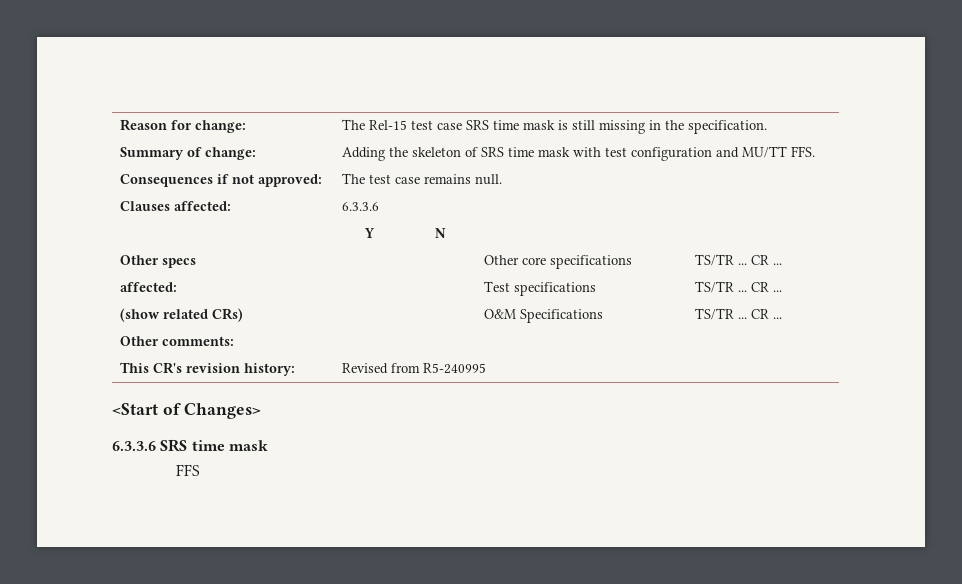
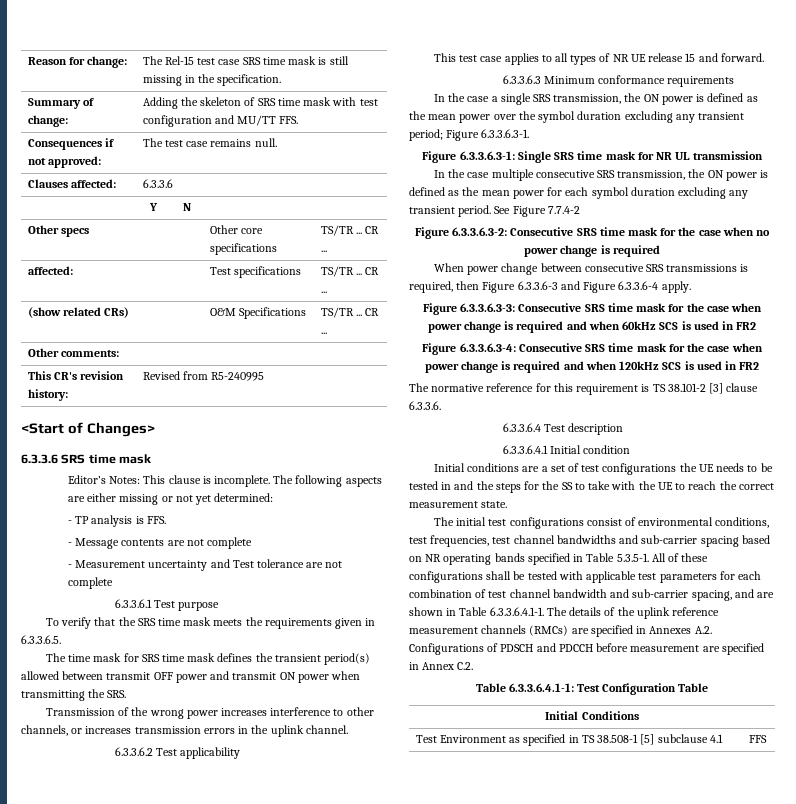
- FFS
+ Editor’s Notes: This clause is incomplete. The following aspects are either missing or not yet determined:
+ - TP analysis is FFS.
+ - Message contents are not complete
+ - Measurement uncertainty and Test tolerance are not complete
+ 6.3.3.6.1 Test purpose
+ To verify that the SRS time mask meets the requirements given in 6.3.3.6.5.
+ The time mask for SRS time mask defines the transient period(s) allowed between transmit OFF power and transmit ON power when transmitting the SRS.
+ Transmission of the wrong power increases interference to other channels, or increases transmission errors in the uplink channel.
+ 6.3.3.6.2 Test applicability
+ This test case applies to all types of NR UE release 15 and forward.
+ 6.3.3.6.3 Minimum conformance requirements
+ In the case a single SRS transmission, the ON power is defined as the mean power over the symbol duration excluding any transient period; Figure 6.3.3.6.3-1.
+ Figure 6.3.3.6.3-1: Single SRS time mask for NR UL transmission
+ In the case multiple consecutive SRS transmission, the ON power is defined as the mean power for each symbol duration excluding any transient period. See Figure 7.7.4-2
+ Figure 6.3.3.6.3-2: Consecutive SRS time mask for the case when no power change is required
+ When power change between consecutive SRS transmissions is required, then Figure 6.3.3.6-3 and Figure 6.3.3.6-4 apply.
+ Figure 6.3.3.6.3-3: Consecutive SRS time mask for the case when power change is required and when 60kHz SCS is used in FR2
+ Figure 6.3.3.6.3-4: Consecutive SRS time mask for the case when power change is required and when 120kHz SCS is used in FR2
+ The normative reference for this requirement is TS 38.101-2 [3] clause 6.3.3.6.
+ 6.3.3.6.4 Test description
+ 6.3.3.6.4.1 Initial condition
+ Initial conditions are a set of test configurations the UE needs to be tested in and the steps for the SS to take with the UE to reach the correct measurement state.
+ The initial test configurations consist of environmental conditions, test frequencies, test channel bandwidths and sub-carrier spacing based on NR operating bands specified in Table 5.3.5-1. All of these configurations shall be tested with applicable test parameters for each combination of test channel bandwidth and sub-carrier spacing, and are shown in Table 6.3.3.6.4.1-1. The details of the uplink reference measurement channels (RMCs) are specified in Annexes A.2. Configurations of PDSCH and PDCCH before measurement are specified in Annex C.2.
+ Table 6.3.3.6.4.1-1: Test Configuration Table
+ Initial Conditions
+ Test Environment as specified in TS 38.508-1 [5] subclause 4.1 | FFS

